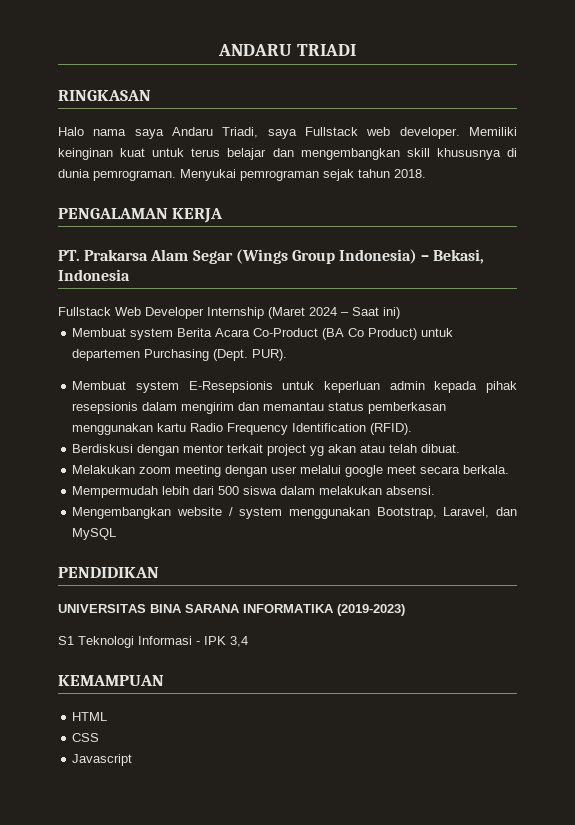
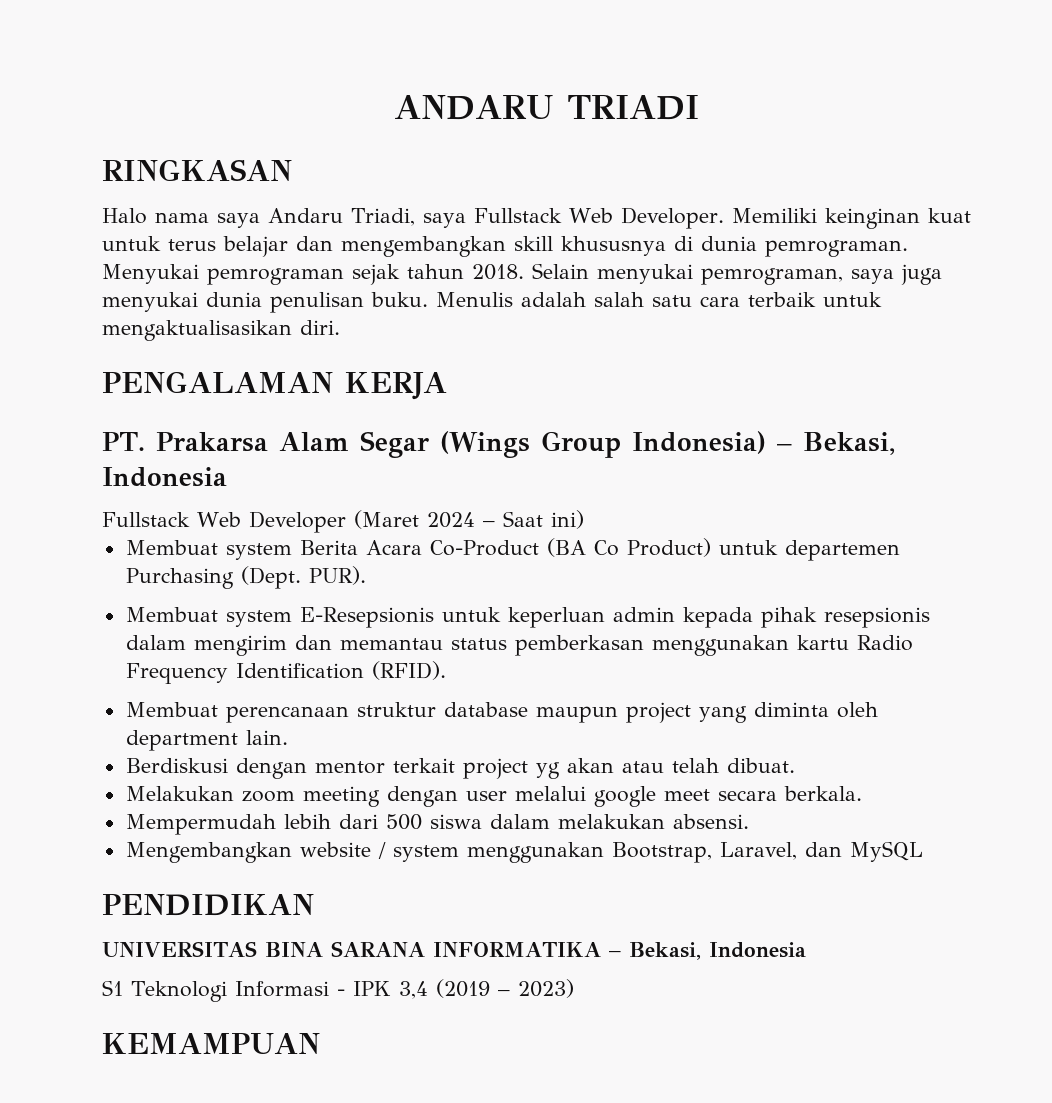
- Halo nama saya Andaru Triadi, saya Fullstack web developer.
+ Halo nama saya Andaru Triadi, saya Fullstack Web Developer.
+ Selain menyukai pemrograman, saya juga menyukai dunia penulisan buku. Menulis adalah salah satu cara terbaik untuk mengaktualisasikan diri.
- Fullstack Web Developer Internship (Maret 2024 – Saat ini)
+ Fullstack Web Developer (Maret 2024 – Saat ini)
+ Membuat perencanaan struktur database maupun project yang diminta oleh department lain.
- UNIVERSITAS BINA SARANA INFORMATIKA (2019-2023)
+ UNIVERSITAS BINA SARANA INFORMATIKA – Bekasi, Indonesia
- S1 Teknologi Informasi - IPK 3,4
+ S1 Teknologi Informasi - IPK 3,4 (2019 – 2023)
  KEMAMPUAN
- HTML
- CSS
- Javascript

